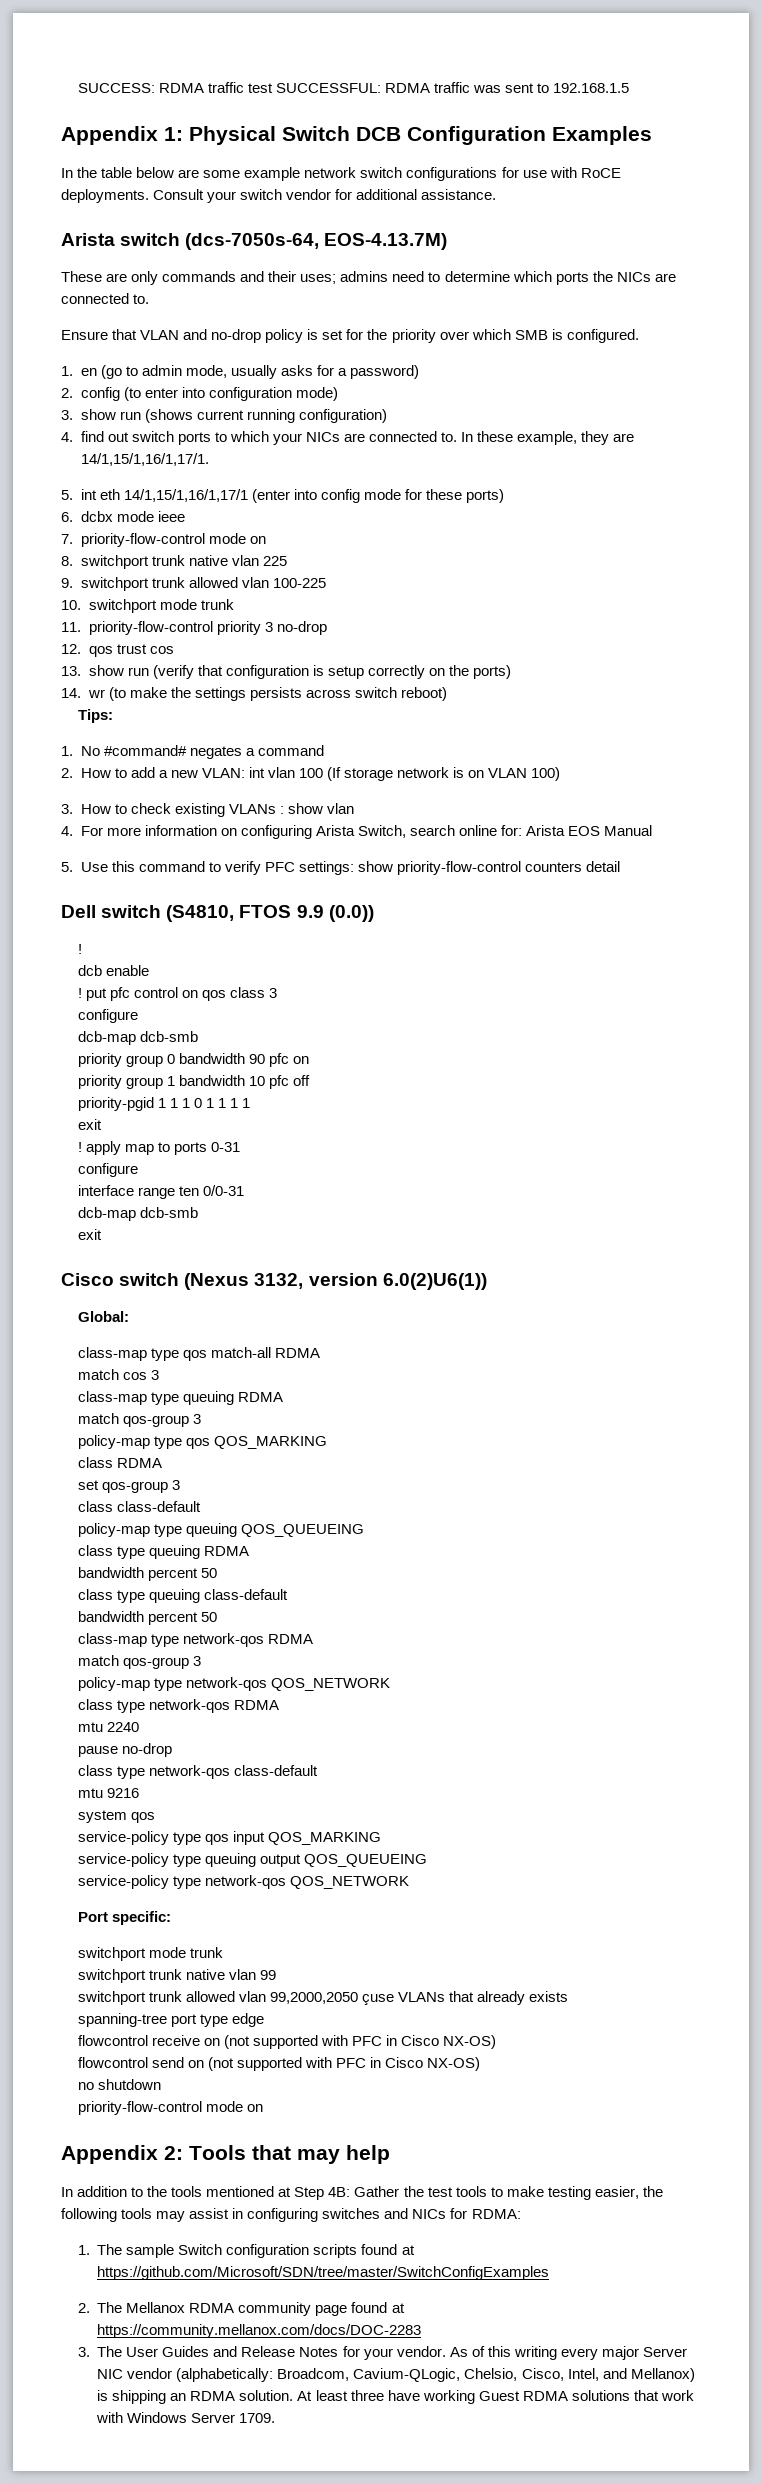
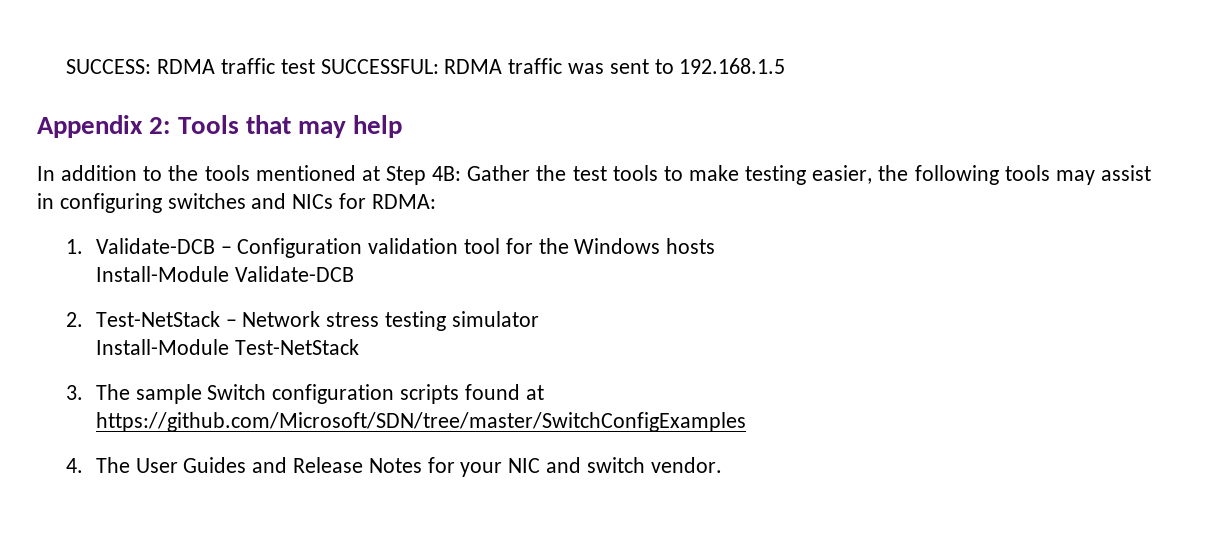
- Appendix 1: Physical Switch DCB Configuration Examples
- In the table below are some example network switch configurations for use with RoCE deployments. Consult your switch vendor for additional assistance.
- Arista switch (dcs-7050s-64, EOS-4.13.7M)
- These are only commands and their uses; admins need to determine which ports the NICs are connected to.
- Ensure that VLAN and no-drop policy is set for the priority over which SMB is configured.
- 1. en (go to admin mode, usually asks for a password)
- 2. config (to enter into configuration mode)
- 3. show run (shows current running configuration)
- 4. find out switch ports to which your NICs are connected to. In these example, they are 14/1,15/1,16/1,17/1.
- 5. int eth 14/1,15/1,16/1,17/1 (enter into config mode for these ports)
- 6. dcbx mode ieee
- 7. priority-flow-control mode on
- 8. switchport trunk native vlan 225
- 9. switchport trunk allowed vlan 100-225
- 10. switchport mode trunk
- 11. priority-flow-control priority 3 no-drop
- 12. qos trust cos
- 13. show run (verify that configuration is setup correctly on the ports)
- 14. wr (to make the settings persists across switch reboot)
- Tips:
- 1. No #command# negates a command
- 2. How to add a new VLAN: int vlan 100 (If storage network is on VLAN 100)
- 3. How to check existing VLANs : show vlan
- 4. For more information on configuring Arista Switch, search online for: Arista EOS Manual
- 5. Use this command to verify PFC settings: show priority-flow-control counters detail
- Dell switch (S4810, FTOS 9.9 (0.0))
- !
- dcb enable
- ! put pfc control on qos class 3
- configure
- dcb-map dcb-smb
- priority group 0 bandwidth 90 pfc on
- priority group 1 bandwidth 10 pfc off
- priority-pgid 1 1 1 0 1 1 1 1
- exit
- ! apply map to ports 0-31
- configure
- interface range ten 0/0-31
- dcb-map dcb-smb
- exit
- Cisco switch (Nexus 3132, version 6.0(2)U6(1))
- Global:
- class-map type qos match-all RDMA
- match cos 3
- class-map type queuing RDMA
- match qos-group 3
- policy-map type qos QOS_MARKING
- class RDMA
- set qos-group 3
- class class-default
- policy-map type queuing QOS_QUEUEING
- class type queuing RDMA
- bandwidth percent 50
- class type queuing class-default
- bandwidth percent 50
- class-map type network-qos RDMA
- match qos-group 3
- policy-map type network-qos QOS_NETWORK
- class type network-qos RDMA
- mtu 2240
- pause no-drop
- class type network-qos class-default
- mtu 9216
- system qos
- service-policy type qos input QOS_MARKING
- service-policy type queuing output QOS_QUEUEING
- service-policy type network-qos QOS_NETWORK
- Port specific:
- switchport mode trunk
- switchport trunk native vlan 99
- switchport trunk allowed vlan 99,2000,2050 çuse VLANs that already exists
- spanning-tree port type edge
- flowcontrol receive on (not supported with PFC in Cisco NX-OS)
- flowcontrol send on (not supported with PFC in Cisco NX-OS)
- no shutdown
- priority-flow-control mode on
- 1. The sample Switch configuration scripts found at https://github.com/Microsoft/SDN/tree/master/SwitchConfigExamples
+ 1. Validate-DCB – Configuration validation tool for the Windows hosts
+ Install-Module Validate-DCB
+ 2. Test-NetStack – Network stress testing simulator
+ Install-Module Test-NetStack
+ 3. The sample Switch configuration scripts found at https://github.com/Microsoft/SDN/tree/master/SwitchConfigExamples
- 2. The Mellanox RDMA community page found at https://community.mellanox.com/docs/DOC-2283
- 3. The User Guides and Release Notes for your vendor. As of this writing every major Server NIC vendor (alphabetically: Broadcom, Cavium-QLogic, Chelsio, Cisco, Intel, and Mellanox) is shipping an RDMA solution. At least three have working Guest RDMA solutions that work with Windows Server 1709.
+ 4. The User Guides and Release Notes for your NIC and switch vendor.

